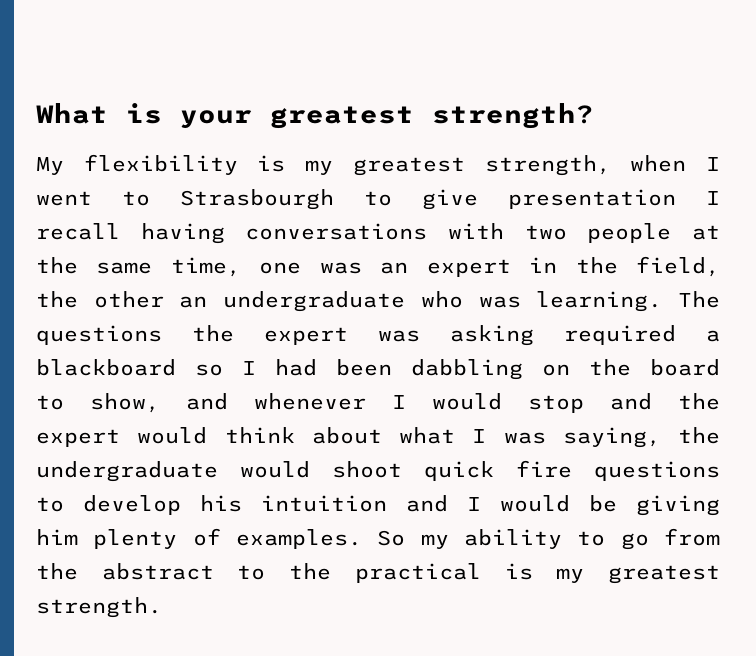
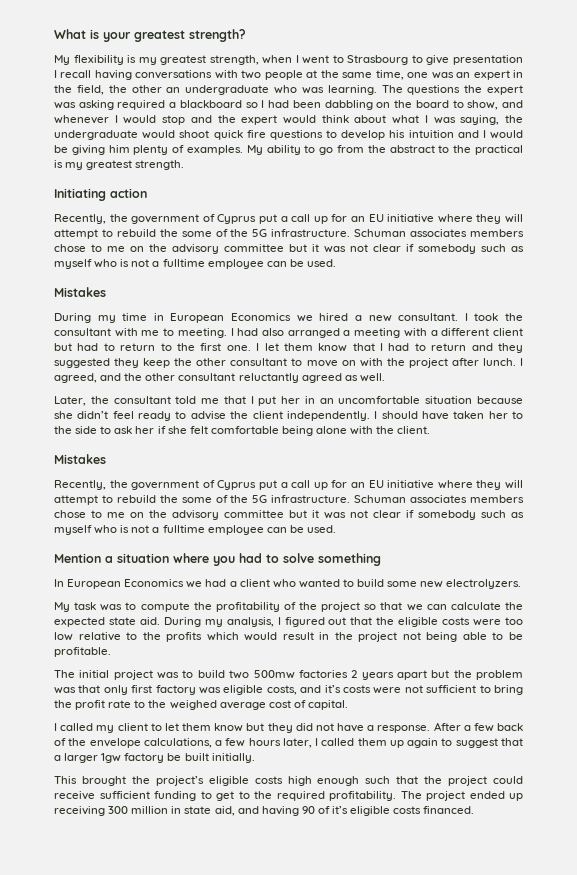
- My flexibility is my greatest strength, when I went to Strasbourgh to give presentation I recall having conversations with two people at the same time, one was an expert in the field, the other an undergraduate who was learning.
+ My flexibility is my greatest strength, when I went to Strasbourg to give presentation I recall having conversations with two people at the same time, one was an expert in the field, the other an undergraduate who was learning.
- So my ability to go from the abstract to the practical is my greatest strength.
+ My ability to go from the abstract to the practical is my greatest strength.
+ Initiating action
+ Recently, the government of Cyprus put a call up for an EU initiative where they will attempt to rebuild the some of the 5G infrastructure. Schuman associates members chose to me on the advisory committee but it was not clear if somebody such as myself who is not a fulltime employee can be used.
+ Mistakes
+ During my time in European Economics we hired a new consultant. I took the consultant with me to meeting. I had also arranged a meeting with a different client but had to return to the first one. I let them know that I had to return and they suggested they keep the other consultant to move on with the project after lunch. I agreed, and the other consultant reluctantly agreed as well.
+ Later, the consultant told me that I put her in an uncomfortable situation because she didn’t feel ready to advise the client independently. I should have taken her to the side to ask her if she felt comfortable being alone with the client.
+ Mistakes
+ Recently, the government of Cyprus put a call up for an EU initiative where they will attempt to rebuild the some of the 5G infrastructure. Schuman associates members chose to me on the advisory committee but it was not clear if somebody such as myself who is not a fulltime employee can be used.
+ Mention a situation where you had to solve something
+ In European Economics we had a client who wanted to build some new electrolyzers.
+ My task was to compute the profitability of the project so that we can calculate the expected state aid. During my analysis, I figured out that the eligible costs were too low relative to the profits which would result in the project not being able to be profitable.
+ The initial project was to build two 500mw factories 2 years apart but the problem was that only first factory was eligible costs, and it’s costs were not sufficient to bring the profit rate to the weighed average cost of capital.
+ I called my client to let them know but they did not have a response. After a few back of the envelope calculations, a few hours later, I called them up again to suggest that a larger 1gw factory be built initially.
+ This brought the project’s eligible costs high enough such that the project could receive sufficient funding to get to the required profitability. The project ended up receiving 300 million in state aid, and having 90 of it’s eligible costs financed.

